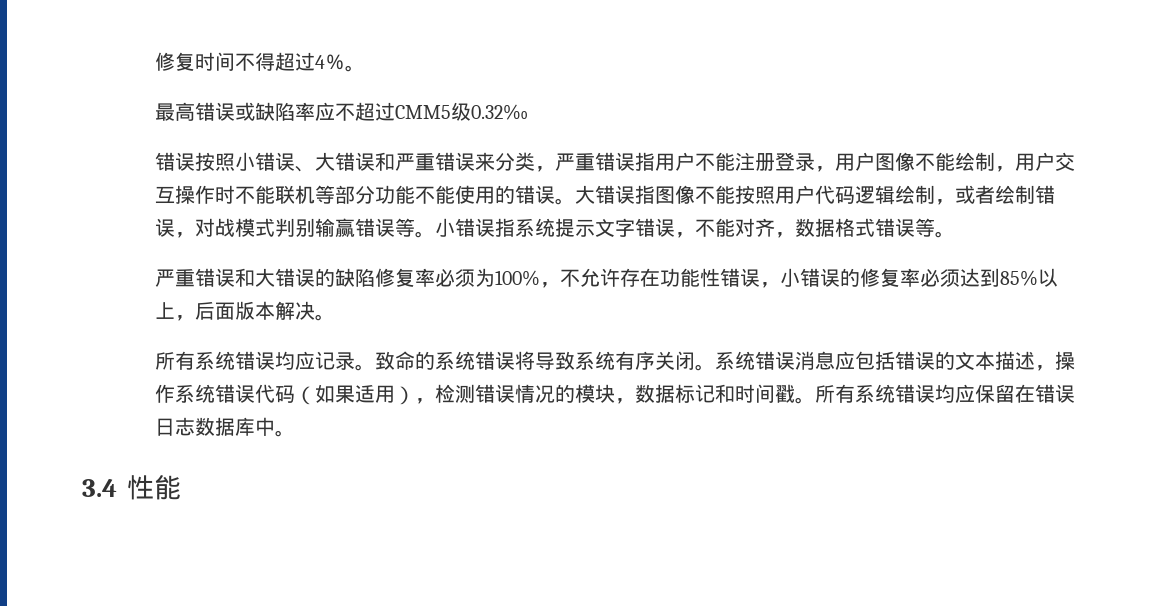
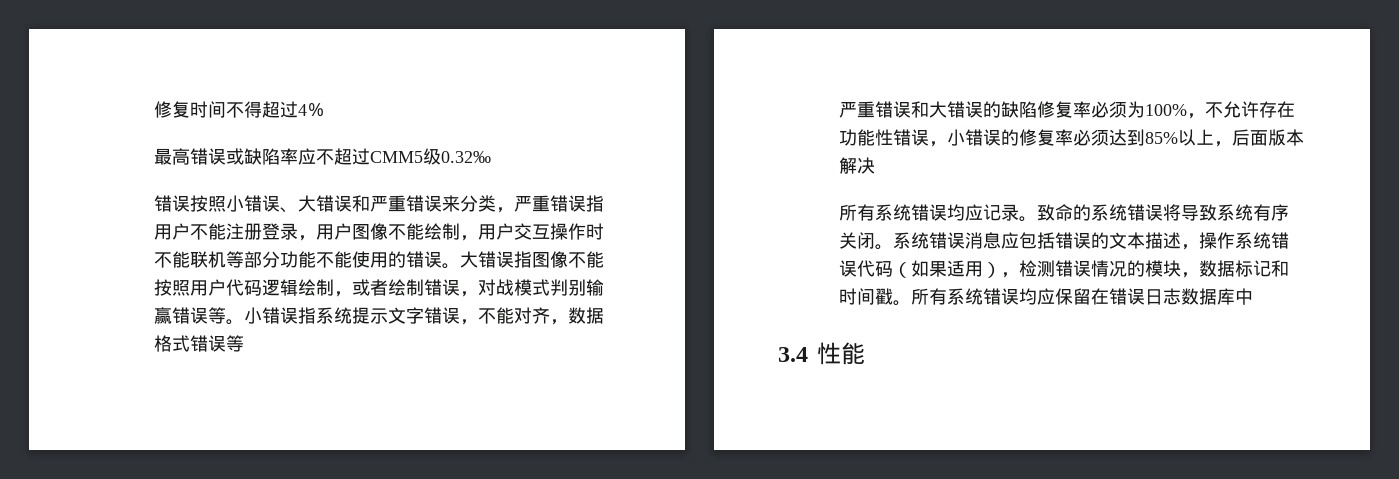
- 修复时间不得超过4％。
+ 修复时间不得超过4％
- 小错误指系统提示文字错误，不能对齐，数据格式错误等。
+ 小错误指系统提示文字错误，不能对齐，数据格式错误等
- 严重错误和大错误的缺陷修复率必须为100%，不允许存在功能性错误，小错误的修复率必须达到85%以上，后面版本解决。
+ 严重错误和大错误的缺陷修复率必须为100%，不允许存在功能性错误，小错误的修复率必须达到85%以上，后面版本解决
- 所有系统错误均应保留在错误日志数据库中。
+ 所有系统错误均应保留在错误日志数据库中

